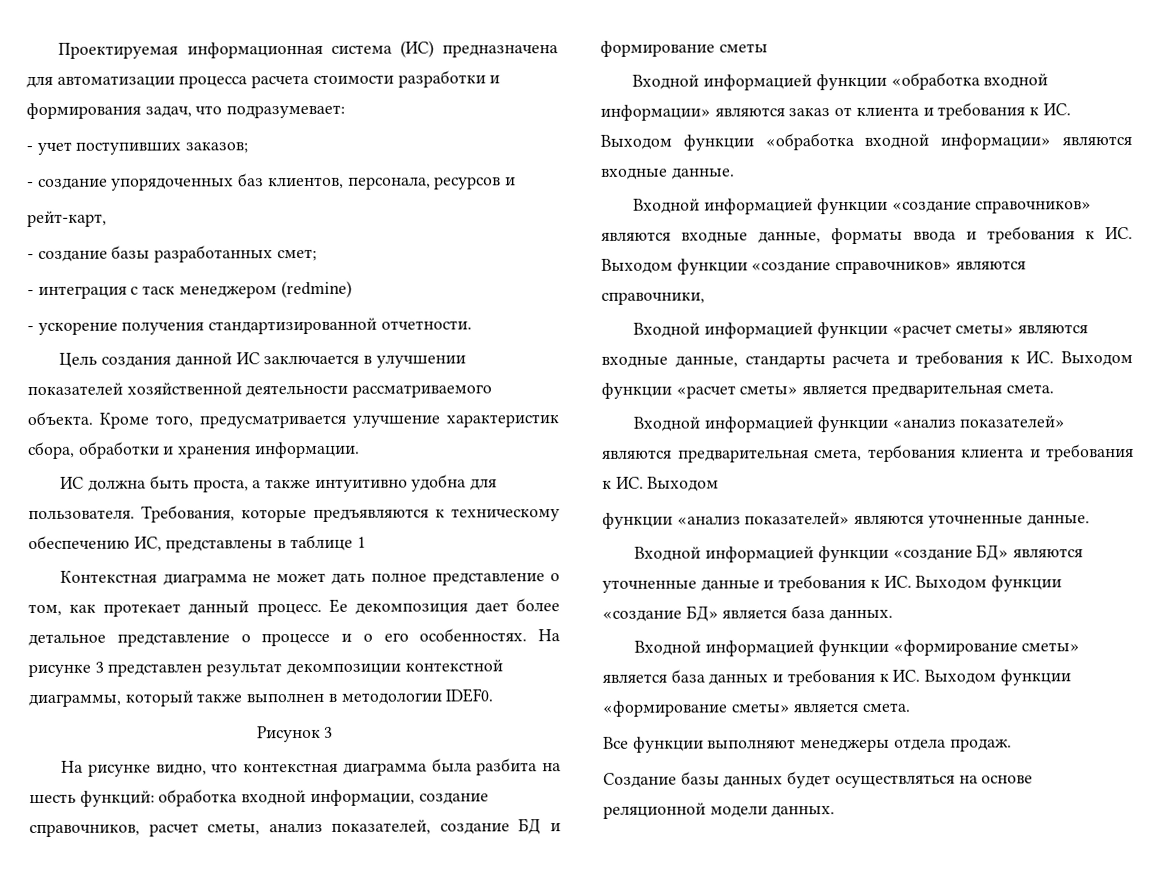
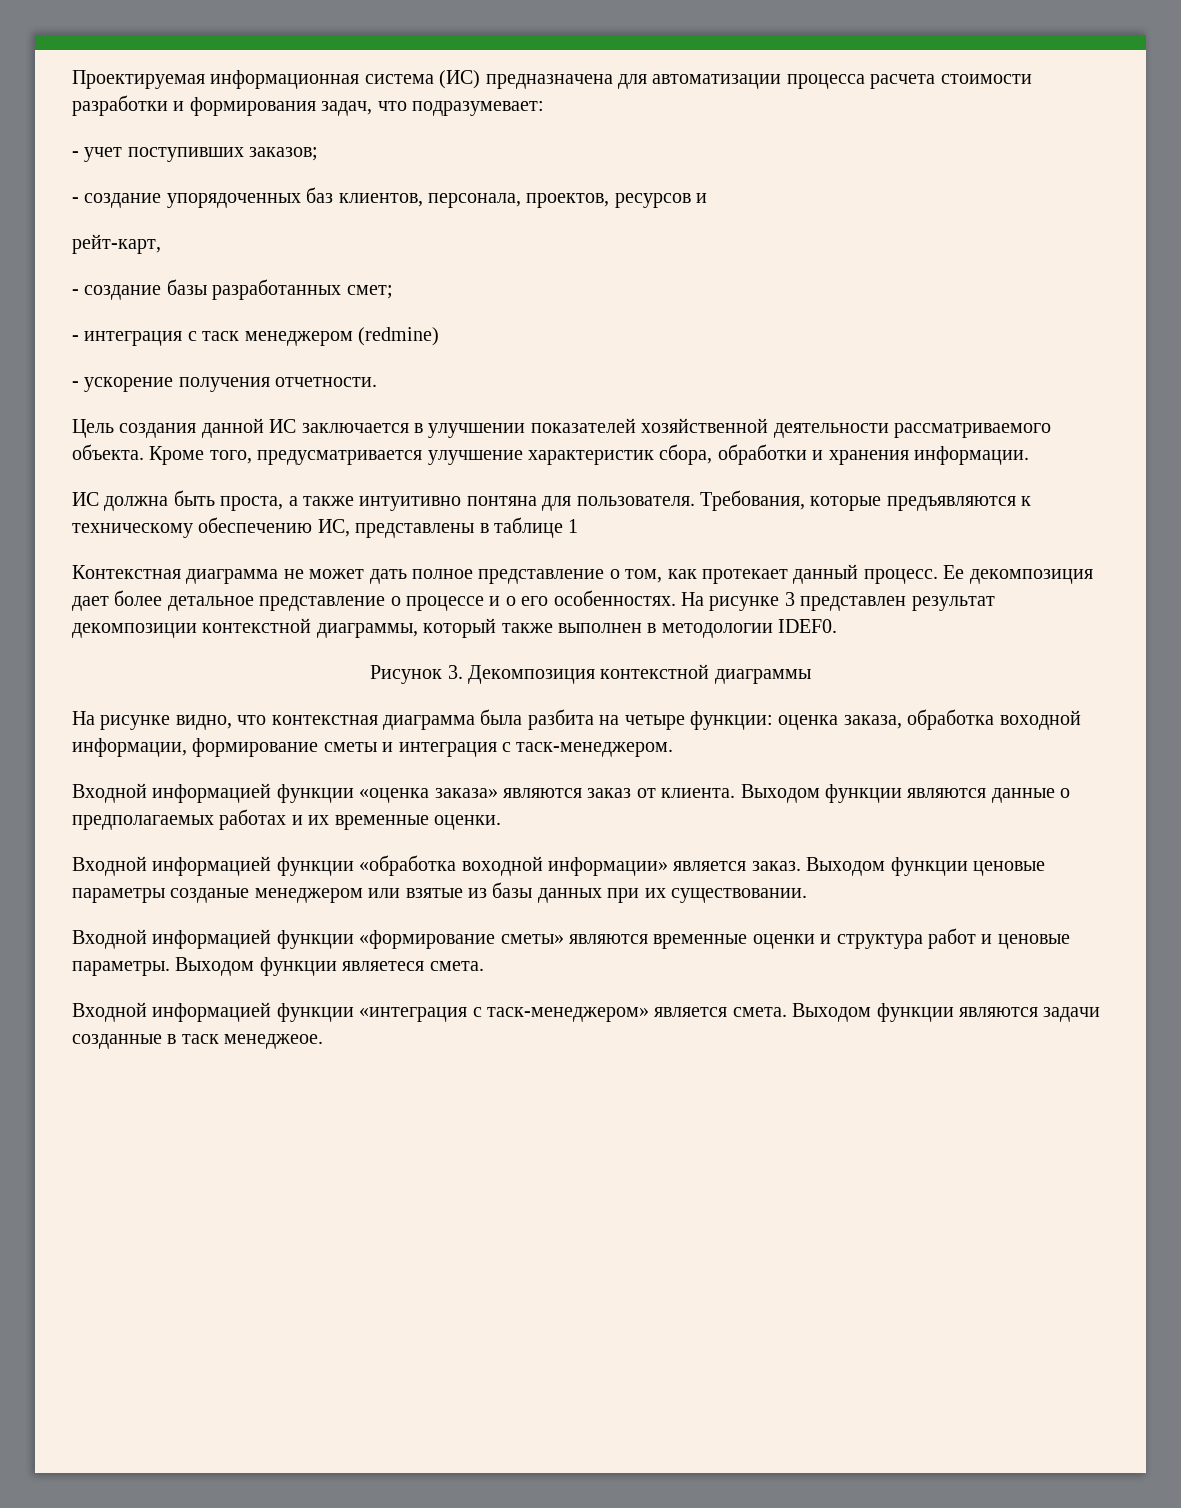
- - создание упорядоченных баз клиентов, персонала, ресурсов и
+ - создание упорядоченных баз клиентов, персонала, проектов, ресурсов и
- - ускорение получения стандартизированной отчетности.
+ - ускорение получения отчетности.
- ИС должна быть проста, а также интуитивно удобна для пользователя.
+ ИС должна быть проста, а также интуитивно понтяна для пользователя.
- Рисунок 3
+ Рисунок 3. Декомпозиция контекстной диаграммы
- На рисунке видно, что контекстная диаграмма была разбита на шесть функций: обработка входной информации, создание справочников, расчет сметы, анализ показателей, создание БД и формирование сметы
- Входной информацией функции «обработка входной информации» являются заказ от клиента и требования к ИС. Выходом функции «обработка входной информации» являются входные данные.
- Входной информацией функции «создание справочников» являются входные данные, форматы ввода и требования к ИС. Выходом функции «создание справочников» являются справочники,
- Входной информацией функции «расчет сметы» являются входные данные, стандарты расчета и требования к ИС. Выходом функции «расчет сметы» является предварительная смета.
- Входной информацией функции «анализ показателей» являются предварительная смета, тербования клиента и требования к ИС. Выходом
- функции «анализ показателей» являются уточненные данные.
- Входной информацией функции «создание БД» являются уточненные данные и требования к ИС. Выходом функции «создание БД» является база данных.
+ На рисунке видно, что контекстная диаграмма была разбита на четыре функции: оценка заказа, обработка воходной информации, формирование сметы и интеграция с таск-менеджером.
+ Входной информацией функции «оценка заказа» являются заказ от клиента. Выходом функции являются данные о предполагаемых работах и их временные оценки.
+ Входной информацией функции «обработка воходной информации» является заказ. Выходом функции ценовые параметры созданые менеджером или взятые из базы данных при их существовании.
- Входной информацией функции «формирование сметы» является база данных и требования к ИС. Выходом функции «формирование сметы» является смета.
- Все функции выполняют менеджеры отдела продаж.
- Создание базы данных будет осуществляться на основе реляционной модели данных.
+ Входной информацией функции «формирование сметы» являются временные оценки и структура работ и ценовые параметры. Выходом функции являетеся смета.
+ Входной информацией функции «интеграция с таск-менеджером» является смета. Выходом функции являются задачи созданные в таск менеджеое.

